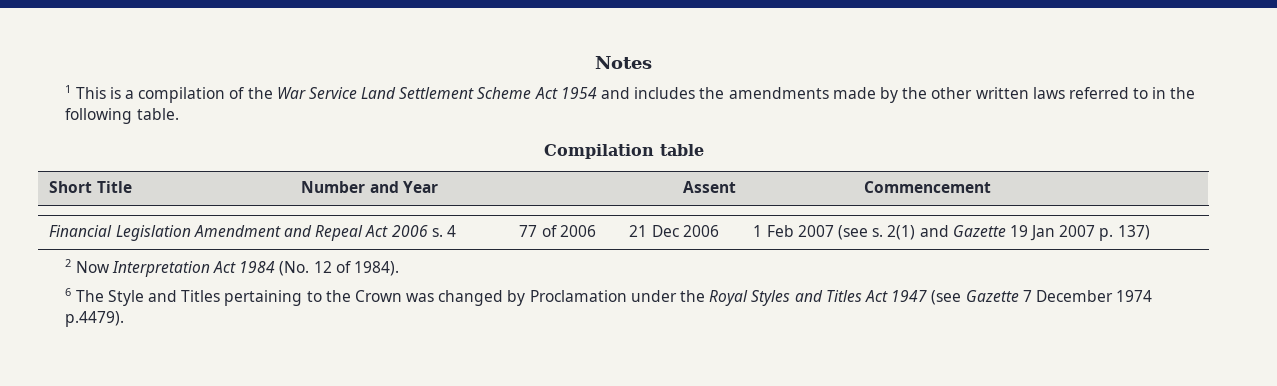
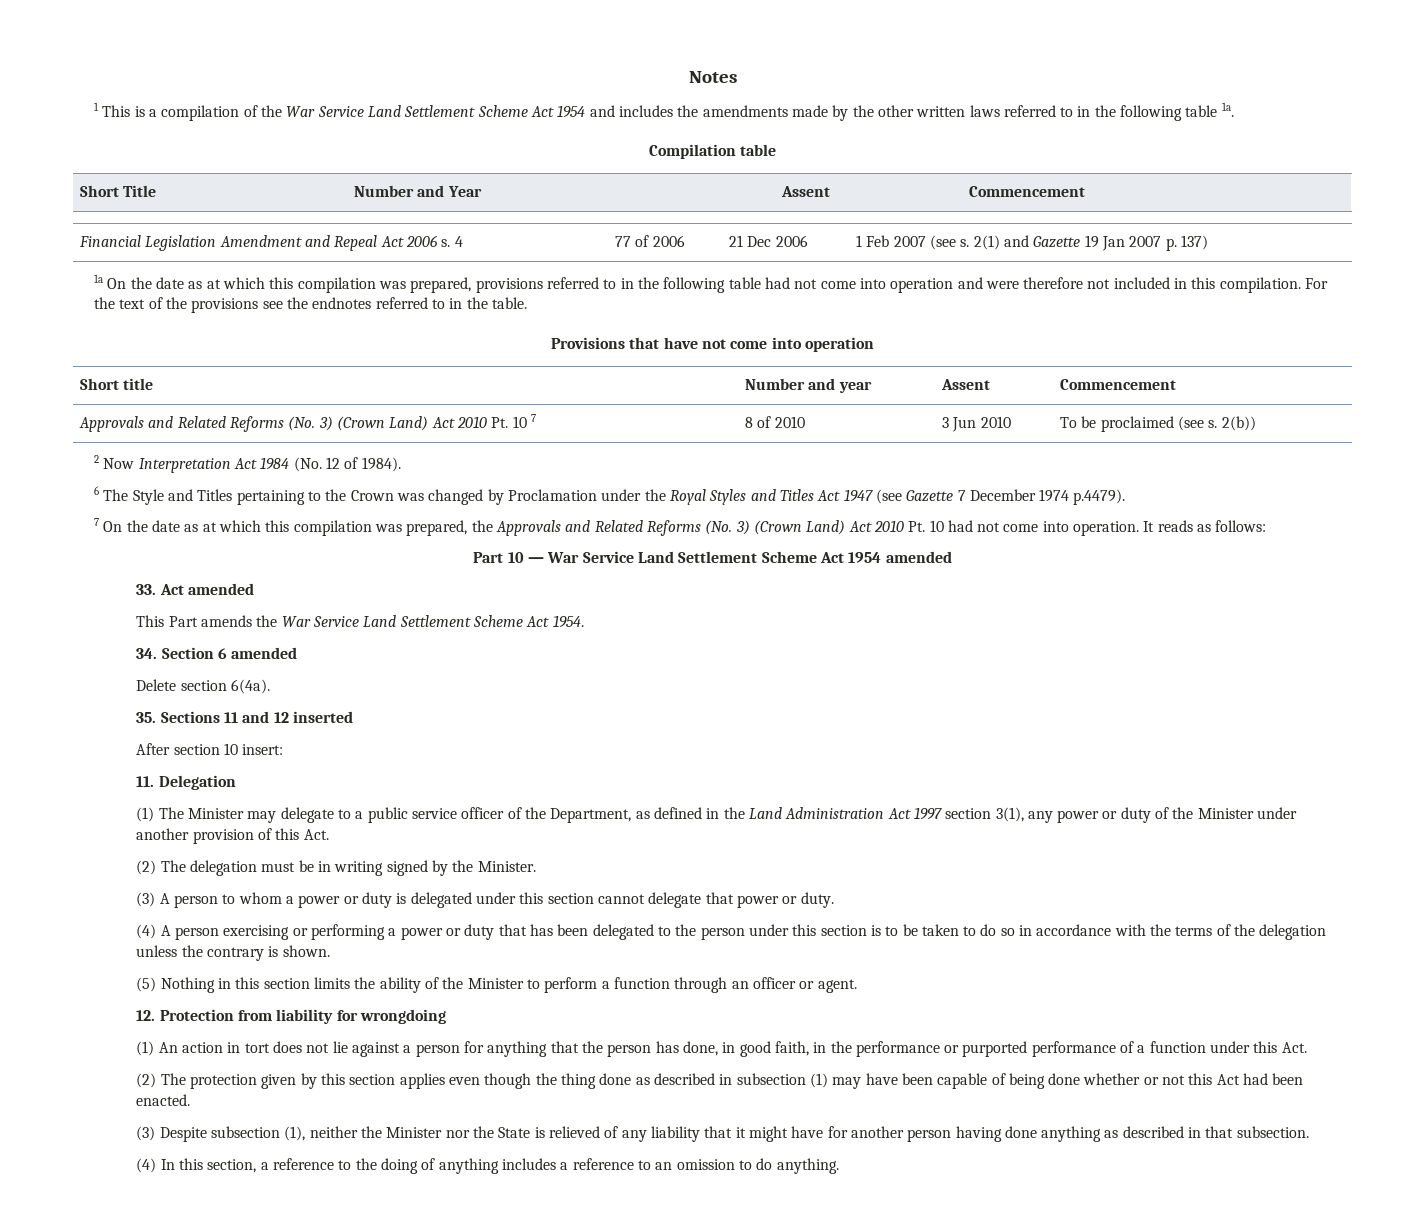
- 1 This is a compilation of the War Service Land Settlement Scheme Act 1954 and includes the amendments made by the other written laws referred to in the following table.
+ 1 This is a compilation of the War Service Land Settlement Scheme Act 1954 and includes the amendments made by the other written laws referred to in the following table 1a.
+ 1a On the date as at which this compilation was prepared, provisions referred to in the following table had not come into operation and were therefore not included in this compilation. For the text of the provisions see the endnotes referred to in the table.
+ Provisions that have not come into operation
+ Short title | Number and year | Assent | Commencement
+ Approvals and Related Reforms (No. 3) (Crown Land) Act 2010 Pt. 10 7 | 8 of 2010 | 3 Jun 2010 | To be proclaimed (see s. 2(b))
+ 7 On the date as at which this compilation was prepared, the Approvals and Related Reforms (No. 3) (Crown Land) Act 2010 Pt. 10 had not come into operation. It reads as follows:
+ Part 10 — War Service Land Settlement Scheme Act 1954 amended
+ 33. Act amended
+ This Part amends the War Service Land Settlement Scheme Act 1954.
+ 34. Section 6 amended
+ Delete section 6(4a).
+ 35. Sections 11 and 12 inserted
+ After section 10 insert:
+ 11. Delegation
+ (1) The Minister may delegate to a public service officer of the Department, as defined in the Land Administration Act 1997 section 3(1), any power or duty of the Minister under another provision of this Act.
+ (2) The delegation must be in writing signed by the Minister.
+ (3) A person to whom a power or duty is delegated under this section cannot delegate that power or duty.
+ (4) A person exercising or performing a power or duty that has been delegated to the person under this section is to be taken to do so in accordance with the terms of the delegation unless the contrary is shown.
+ (5) Nothing in this section limits the ability of the Minister to perform a function through an officer or agent.
+ 12. Protection from liability for wrongdoing
+ (1) An action in tort does not lie against a person for anything that the person has done, in good faith, in the performance or purported performance of a function under this Act.
+ (2) The protection given by this section applies even though the thing done as described in subsection (1) may have been capable of being done whether or not this Act had been enacted.
+ (3) Despite subsection (1), neither the Minister nor the State is relieved of any liability that it might have for another person having done anything as described in that subsection.
+ (4) In this section, a reference to the doing of anything includes a reference to an omission to do anything.

